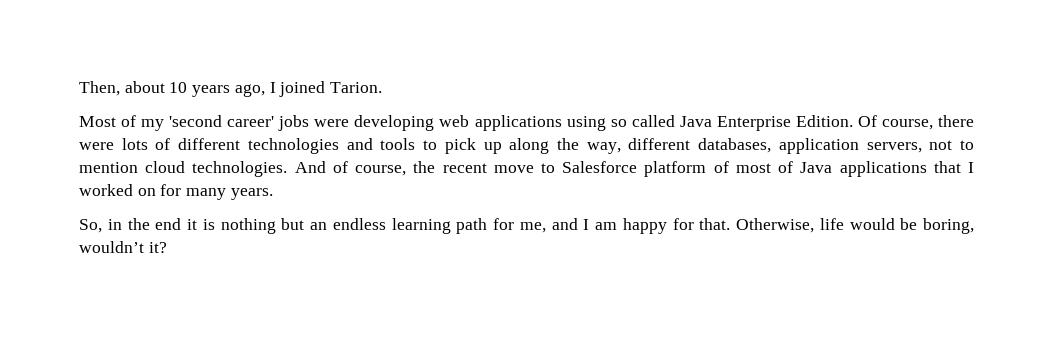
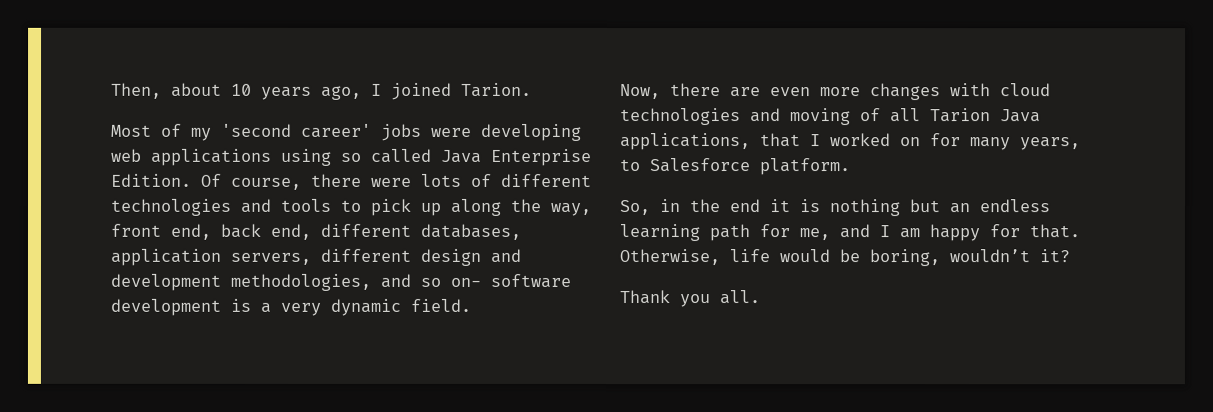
- Of course, there were lots of different technologies and tools to pick up along the way, different databases, application servers, not to mention cloud technologies. And of course, the recent move to Salesforce platform of most of Java applications that I worked on for many years.
+ Of course, there were lots of different technologies and tools to pick up along the way, front end, back end, different databases, application servers, different design and development methodologies, and so on- software development is a very dynamic field.
+ Now, there are even more changes with cloud technologies and moving of all Tarion Java applications, that I worked on for many years, to Salesforce platform.
+ Thank you all.

